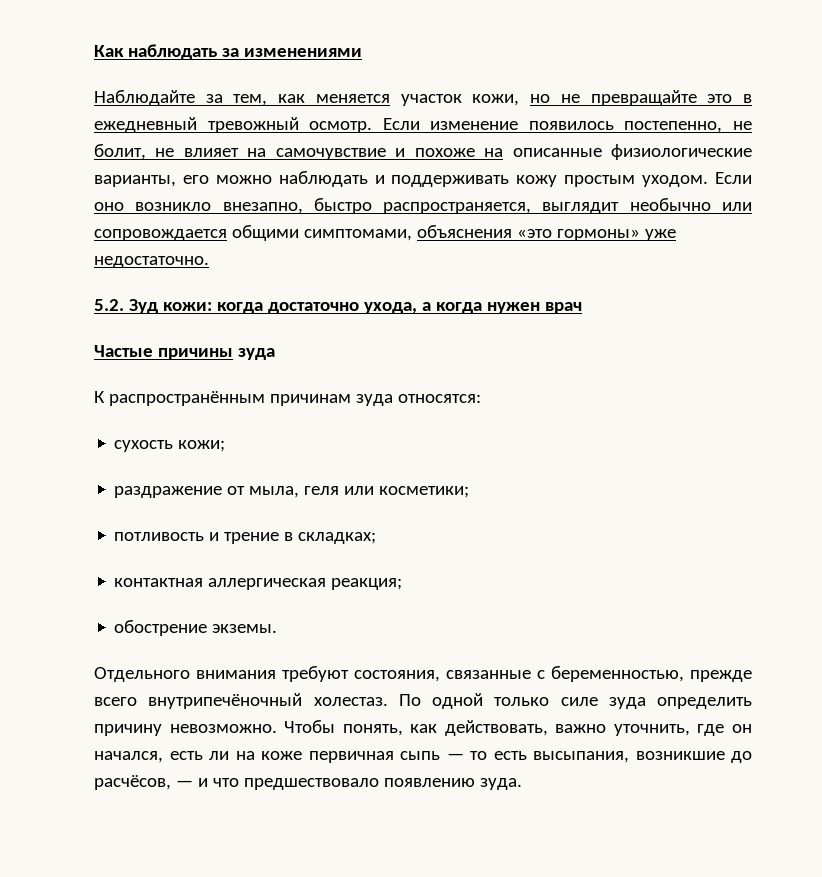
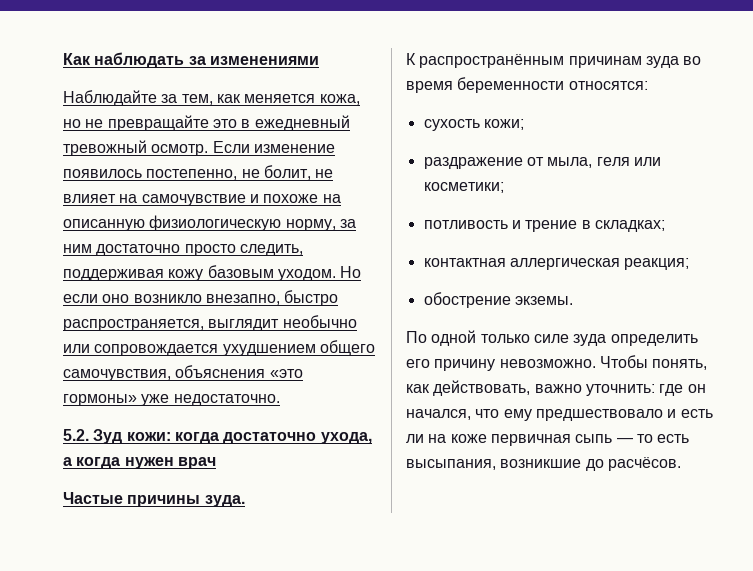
- Наблюдайте за тем, как меняется участок кожи, но не превращайте это в ежедневный тревожный осмотр.
+ Наблюдайте за тем, как меняется кожа, но не превращайте это в ежедневный тревожный осмотр.
- Если изменение появилось постепенно, не болит, не влияет на самочувствие и похоже на описанные физиологические варианты, его можно наблюдать и поддерживать кожу простым уходом. Если оно возникло внезапно, быстро распространяется, выглядит необычно или сопровождается общими симптомами, объяснения «это гормоны» уже недостаточно.
+ Если изменение появилось постепенно, не болит, не влияет на самочувствие и похоже на описанную физиологическую норму, за ним достаточно просто следить, поддерживая кожу базовым уходом. Но если оно возникло внезапно, быстро распространяется, выглядит необычно или сопровождается ухудшением общего самочувствия, объяснения «это гормоны» уже недостаточно.
- Частые причины зуда
+ Частые причины зуда.
- К распространённым причинам зуда относятся:
+ К распространённым причинам зуда во время беременности относятся:
- Отдельного внимания требуют состояния, связанные с беременностью, прежде всего внутрипечёночный холестаз. По одной только силе зуда определить причину невозможно.
+ По одной только силе зуда определить его причину невозможно.
- Чтобы понять, как действовать, важно уточнить, где он начался, есть ли на коже первичная сыпь — то есть высыпания, возникшие до расчёсов, — и что предшествовало появлению зуда.
+ Чтобы понять, как действовать, важно уточнить: где он начался, что ему предшествовало и есть ли на коже первичная сыпь — то есть высыпания, возникшие до расчёсов.

